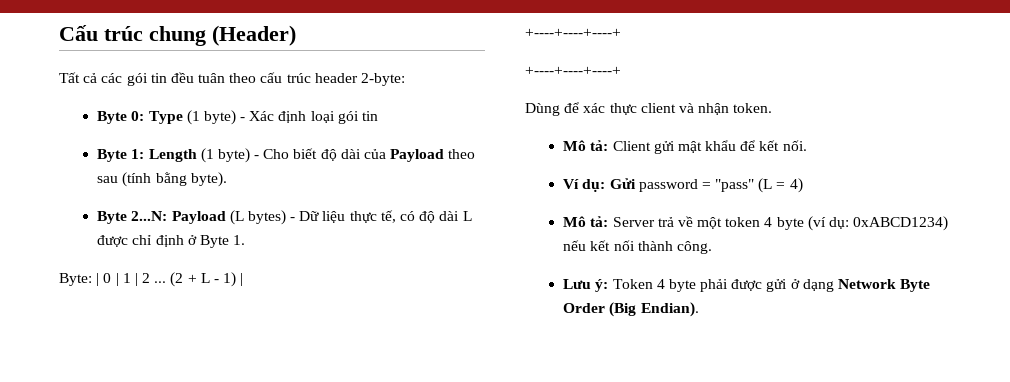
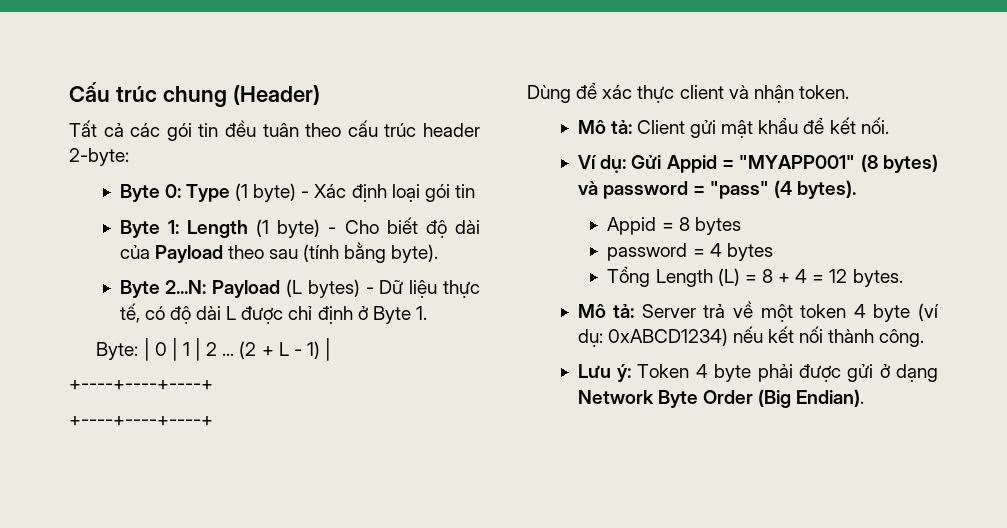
- Ví dụ: Gửi password = "pass" (L = 4)
+ Ví dụ: Gửi Appid = "MYAPP001" (8 bytes) và password = "pass" (4 bytes).
+ Appid = 8 bytes
+ password = 4 bytes
+ Tổng Length (L) = 8 + 4 = 12 bytes.

